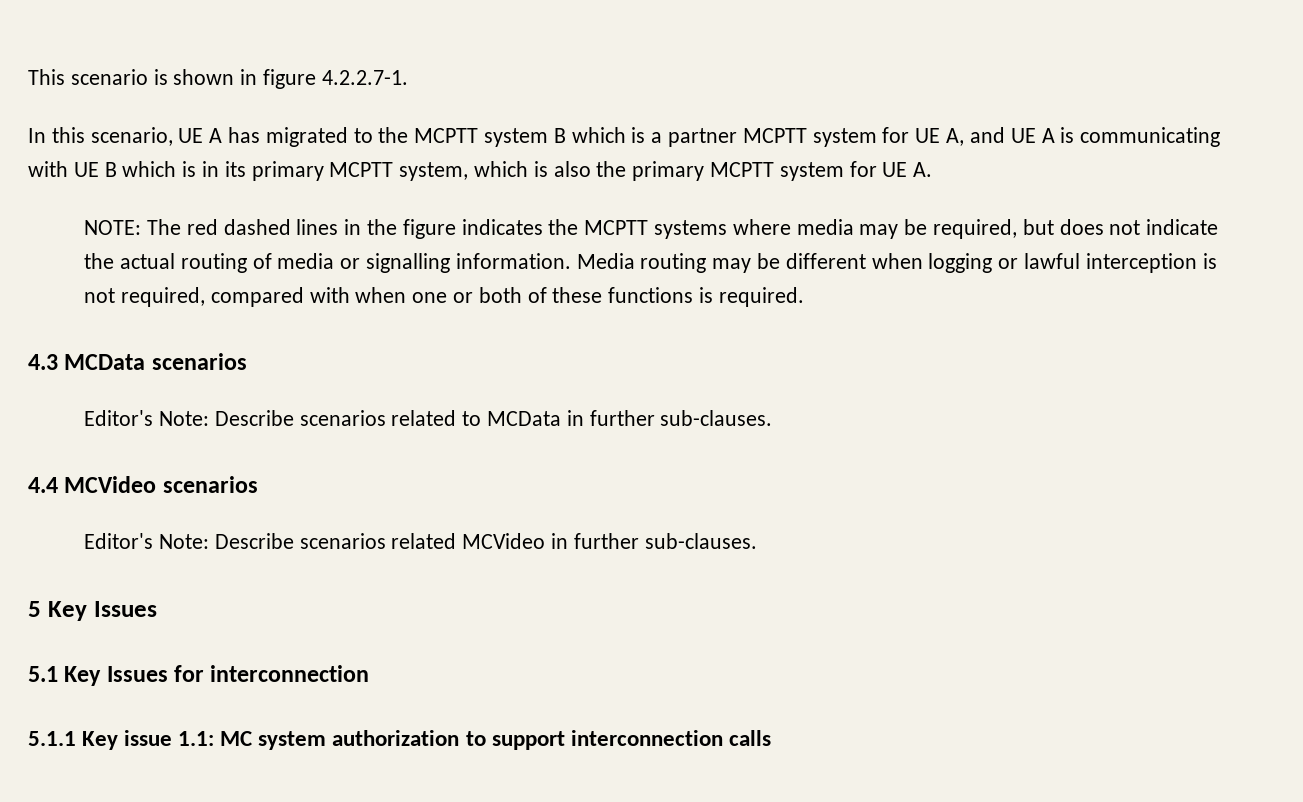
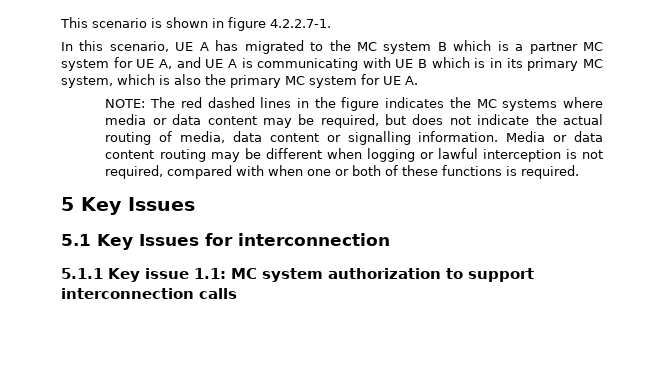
- In this scenario, UE A has migrated to the MCPTT system B which is a partner MCPTT system for UE A, and UE A is communicating with UE B which is in its primary MCPTT system, which is also the primary MCPTT system for UE A.
+ In this scenario, UE A has migrated to the MC system B which is a partner MC system for UE A, and UE A is communicating with UE B which is in its primary MC system, which is also the primary MC system for UE A.
- NOTE: The red dashed lines in the figure indicates the MCPTT systems where media may be required, but does not indicate the actual routing of media or signalling information.
+ NOTE: The red dashed lines in the figure indicates the MC systems where media or data content may be required, but does not indicate the actual routing of media, data content or signalling information.
- Media routing may be different when logging or lawful interception is not required, compared with when one or both of these functions is required.
+ Media or data content routing may be different when logging or lawful interception is not required, compared with when one or both of these functions is required.
- 4.3 MCData scenarios
- Editor's Note: Describe scenarios related to MCData in further sub-clauses.
- 4.4 MCVideo scenarios
- Editor's Note: Describe scenarios related MCVideo in further sub-clauses.

